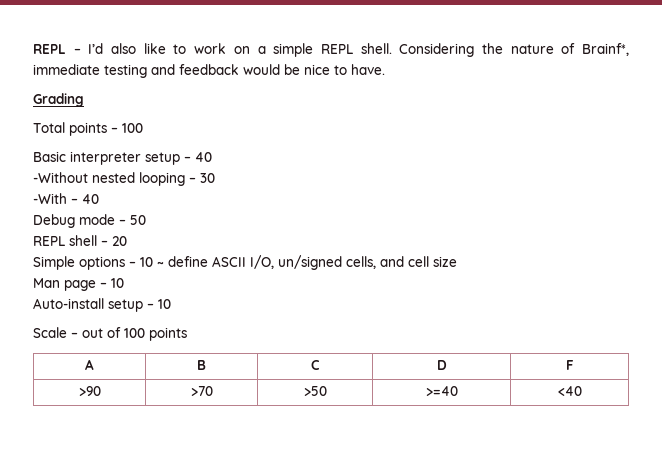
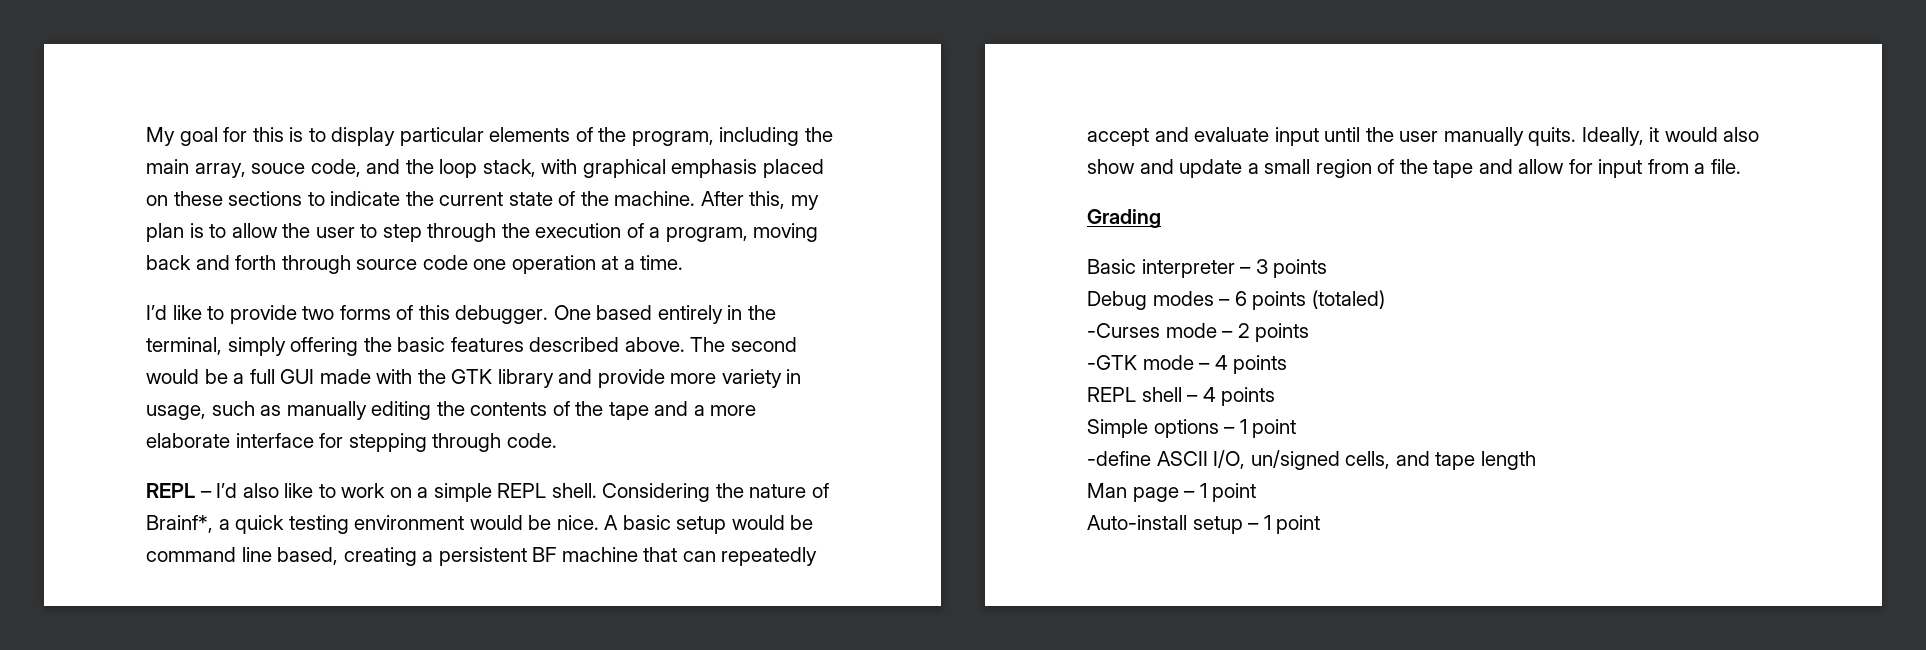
+ My goal for this is to display particular elements of the program, including the main array, souce code, and the loop stack, with graphical emphasis placed on these sections to indicate the current state of the machine. After this, my plan is to allow the user to step through the execution of a program, moving back and forth through source code one operation at a time.
+ I’d like to provide two forms of this debugger. One based entirely in the terminal, simply offering the basic features described above. The second would be a full GUI made with the GTK library and provide more variety in usage, such as manually editing the contents of the tape and a more elaborate interface for stepping through code.
- Considering the nature of Brainf*, immediate testing and feedback would be nice to have.
+ Considering the nature of Brainf*, a quick testing environment would be nice. A basic setup would be command line based, creating a persistent BF machine that can repeatedly accept and evaluate input until the user manually quits. Ideally, it would also show and update a small region of the tape and allow for input from a file.
  Grading
- Total points – 100
- Basic interpreter setup – 40
- -Without nested looping – 30
- -With – 40
- Debug mode – 50
+ Basic interpreter – 3 points
+ Debug modes – 6 points (totaled)
+ -Curses mode – 2 points
+ -GTK mode – 4 points
- REPL shell – 20
+ REPL shell – 4 points
- Simple options – 10 ~ define ASCII I/O, un/signed cells, and cell size
+ Simple options – 1 point
+ -define ASCII I/O, un/signed cells, and tape length
- Man page – 10
+ Man page – 1 point
- Auto-install setup – 10
- Scale – out of 100 points
- A | B | C | D | F
- >90 | >70 | >50 | >=40 | <40
+ Auto-install setup – 1 point

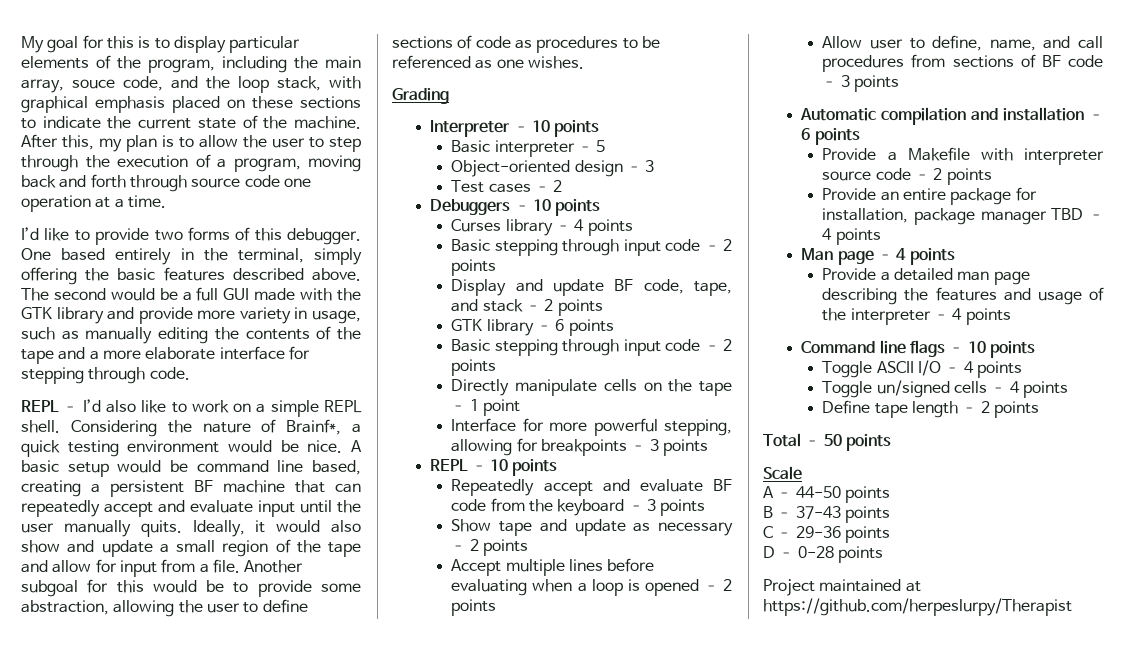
- Ideally, it would also show and update a small region of the tape and allow for input from a file.
+ Ideally, it would also show and update a small region of the tape and allow for input from a file. Another subgoal for this would be to provide some abstraction, allowing the user to define sections of code as procedures to be referenced as one wishes.
  Grading
- Basic interpreter – 3 points
- Debug modes – 6 points (totaled)
- -Curses mode – 2 points
- -GTK mode – 4 points
- REPL shell – 4 points
- Simple options – 1 point
- -define ASCII I/O, un/signed cells, and tape length
- Man page – 1 point
- Auto-install setup – 1 point
+ Interpreter – 10 points
+ Basic interpreter – 5
+ Object-oriented design – 3
+ Test cases – 2
+ Debuggers – 10 points
+ Curses library – 4 points
+ Basic stepping through input code – 2 points
+ Display and update BF code, tape, and stack – 2 points
+ GTK library – 6 points
+ Basic stepping through input code – 2 points
+ Directly manipulate cells on the tape – 1 point
+ Interface for more powerful stepping, allowing for breakpoints – 3 points
+ REPL – 10 points
+ Repeatedly accept and evaluate BF code from the keyboard – 3 points
+ Show tape and update as necessary – 2 points
+ Accept multiple lines before evaluating when a loop is opened – 2 points
+ Allow user to define, name, and call procedures from sections of BF code – 3 points
+ Automatic compilation and installation – 6 points
+ Provide a Makefile with interpreter source code – 2 points
+ Provide an entire package for installation, package manager TBD – 4 points
+ Man page – 4 points
+ Provide a detailed man page describing the features and usage of the interpreter – 4 points
+ Command line flags – 10 points
+ Toggle ASCII I/O – 4 points
+ Toggle un/signed cells – 4 points
+ Define tape length – 2 points
+ Total – 50 points
+ Scale
+ A – 44-50 points
+ B – 37-43 points
+ C – 29-36 points
+ D – 0-28 points
+ Project maintained at https://github.com/herpeslurpy/Therapist

